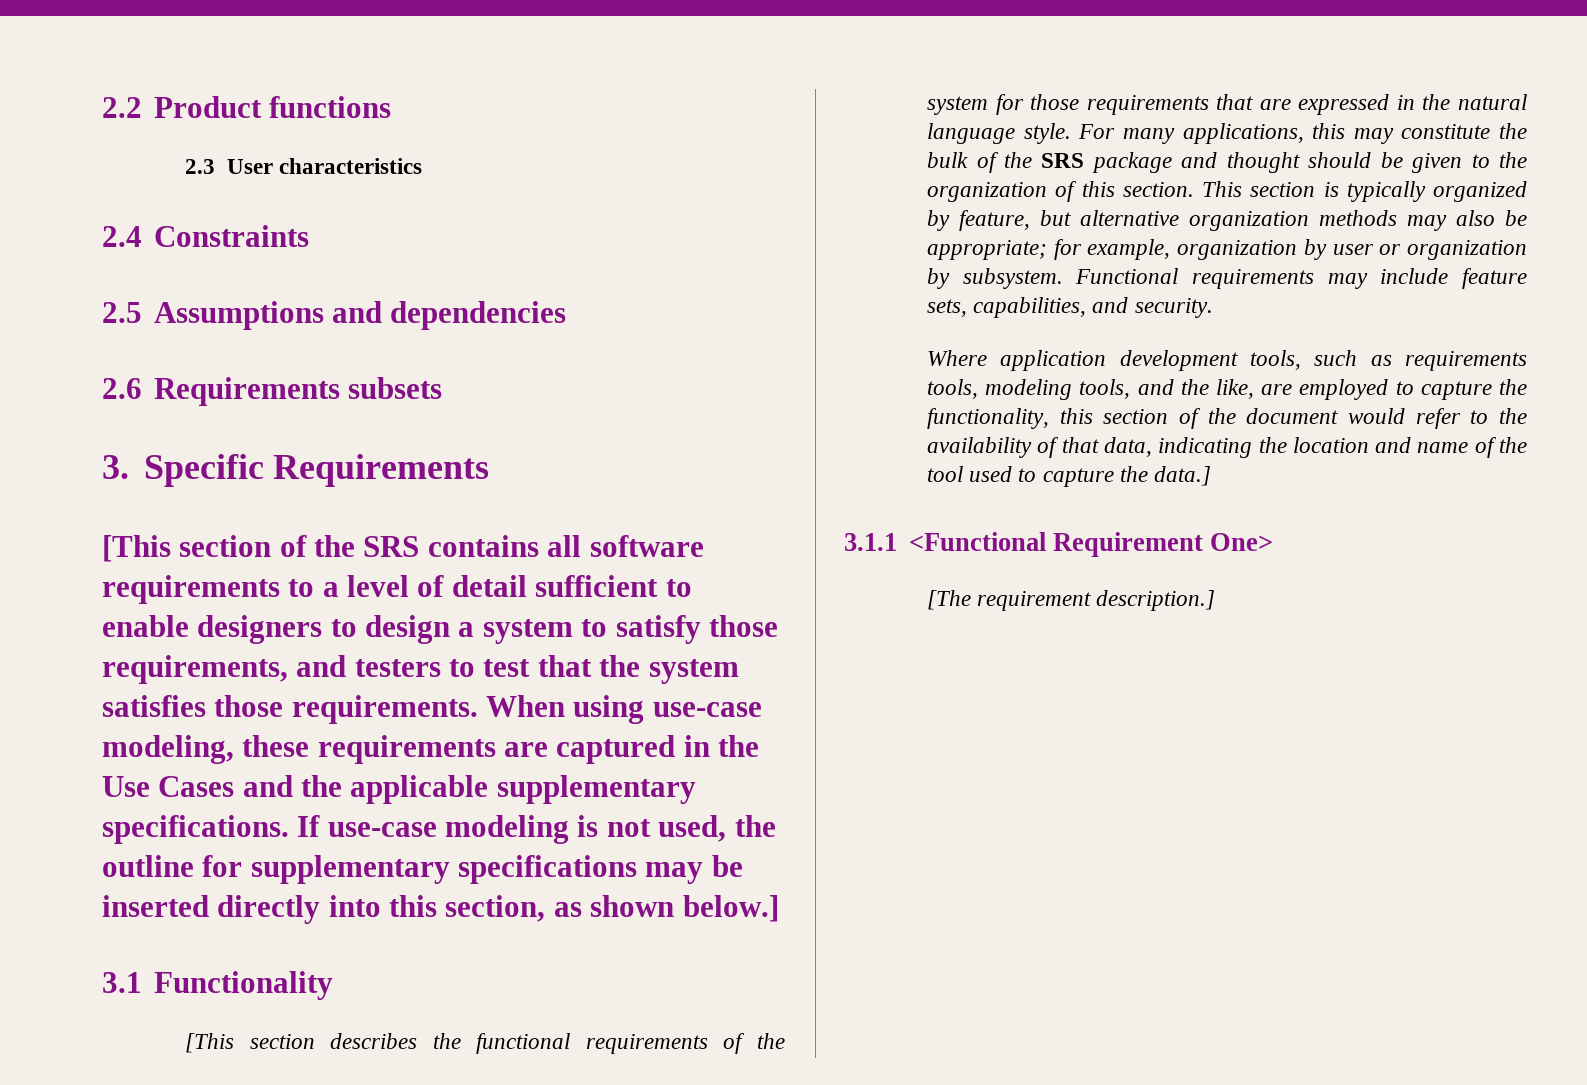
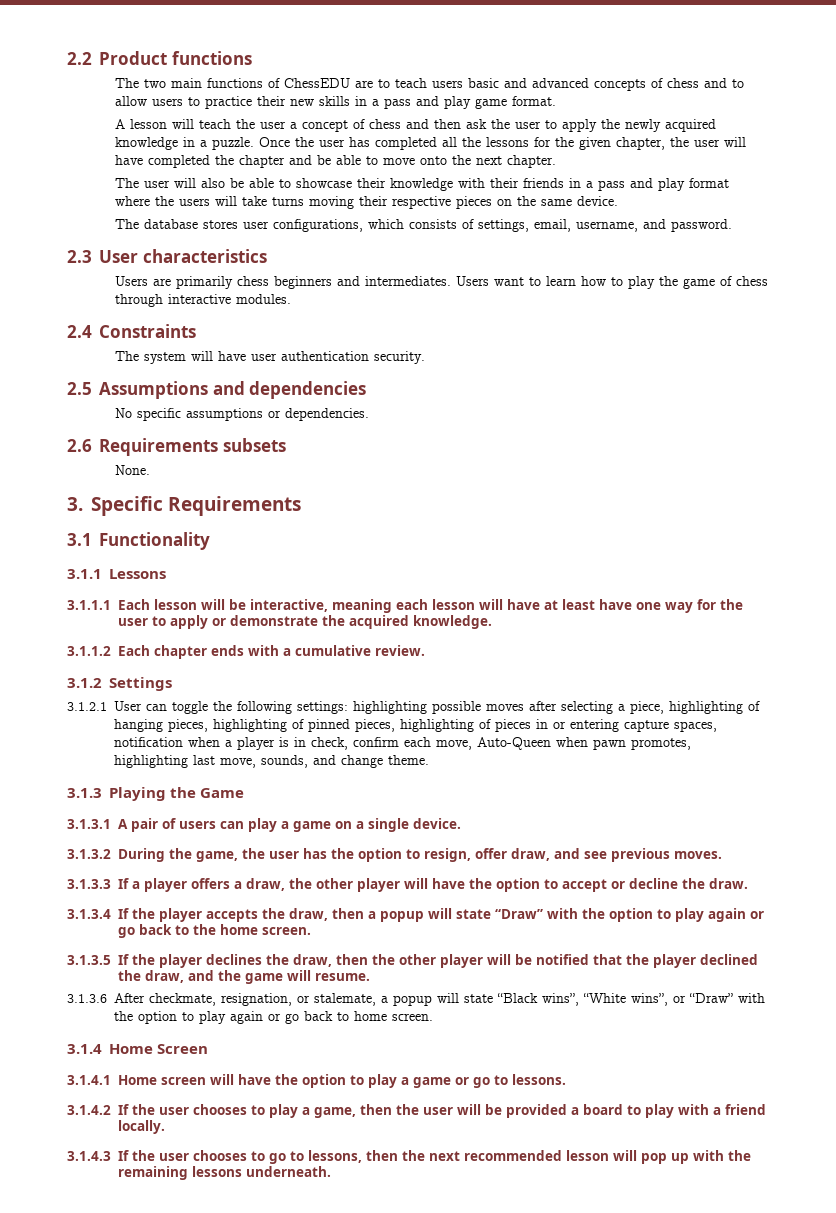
+ The two main functions of ChessEDU are to teach users basic and advanced concepts of chess and to allow users to practice their new skills in a pass and play game format.
+ A lesson will teach the user a concept of chess and then ask the user to apply the newly acquired knowledge in a puzzle. Once the user has completed all the lessons for the given chapter, the user will have completed the chapter and be able to move onto the next chapter.
+ The user will also be able to showcase their knowledge with their friends in a pass and play format where the users will take turns moving their respective pieces on the same device.
+ The database stores user configurations, which consists of settings, email, username, and password.
  2.3 User characteristics
+ Users are primarily chess beginners and intermediates. Users want to learn how to play the game of chess through interactive modules.
  2.4 Constraints
+ The system will have user authentication security.
+ No specific assumptions or dependencies.
+ None.
- [This section of the SRS contains all software requirements to a level of detail sufficient to enable designers to design a system to satisfy those requirements, and testers to test that the system satisfies those requirements. When using use-case modeling, these requirements are captured in the Use Cases and the applicable supplementary specifications. If use-case modeling is not used, the outline for supplementary specifications may be inserted directly into this section, as shown below.]
  3.1 Functionality
- [This section describes the functional requirements of the system for those requirements that are expressed in the natural language style. For many applications, this may constitute the bulk of the SRS package and thought should be given to the organization of this section. This section is typically organized by feature, but alternative organization methods may also be appropriate; for example, organization by user or organization by subsystem. Functional requirements may include feature sets, capabilities, and security.
- Where application development tools, such as requirements tools, modeling tools, and the like, are employed to capture the functionality, this section of the document would refer to the availability of that data, indicating the location and name of the tool used to capture the data.]
- 3.1.1 <Functional Requirement One>
- [The requirement description.]
+ 3.1.1 Lessons
+ 3.1.1.1 Each lesson will be interactive, meaning each lesson will have at least have one way for the user to apply or demonstrate the acquired knowledge.
+ 3.1.1.2 Each chapter ends with a cumulative review.
+ 3.1.2 Settings
+ 3.1.2.1 User can toggle the following settings: highlighting possible moves after selecting a piece, highlighting of hanging pieces, highlighting of pinned pieces, highlighting of pieces in or entering capture spaces, notification when a player is in check, confirm each move, Auto-Queen when pawn promotes, highlighting last move, sounds, and change theme.
+ 3.1.3 Playing the Game
+ 3.1.3.1 A pair of users can play a game on a single device.
+ 3.1.3.2 During the game, the user has the option to resign, offer draw, and see previous moves.
+ 3.1.3.3 If a player offers a draw, the other player will have the option to accept or decline the draw.
+ 3.1.3.4 If the player accepts the draw, then a popup will state “Draw” with the option to play again or go back to the home screen.
+ 3.1.3.5 If the player declines the draw, then the other player will be notified that the player declined the draw, and the game will resume.
+ 3.1.3.6 After checkmate, resignation, or stalemate, a popup will state “Black wins”, “White wins”, or “Draw” with the option to play again or go back to home screen.
+ 3.1.4 Home Screen
+ 3.1.4.1 Home screen will have the option to play a game or go to lessons.
+ 3.1.4.2 If the user chooses to play a game, then the user will be provided a board to play with a friend locally.
+ 3.1.4.3 If the user chooses to go to lessons, then the next recommended lesson will pop up with the remaining lessons underneath.

